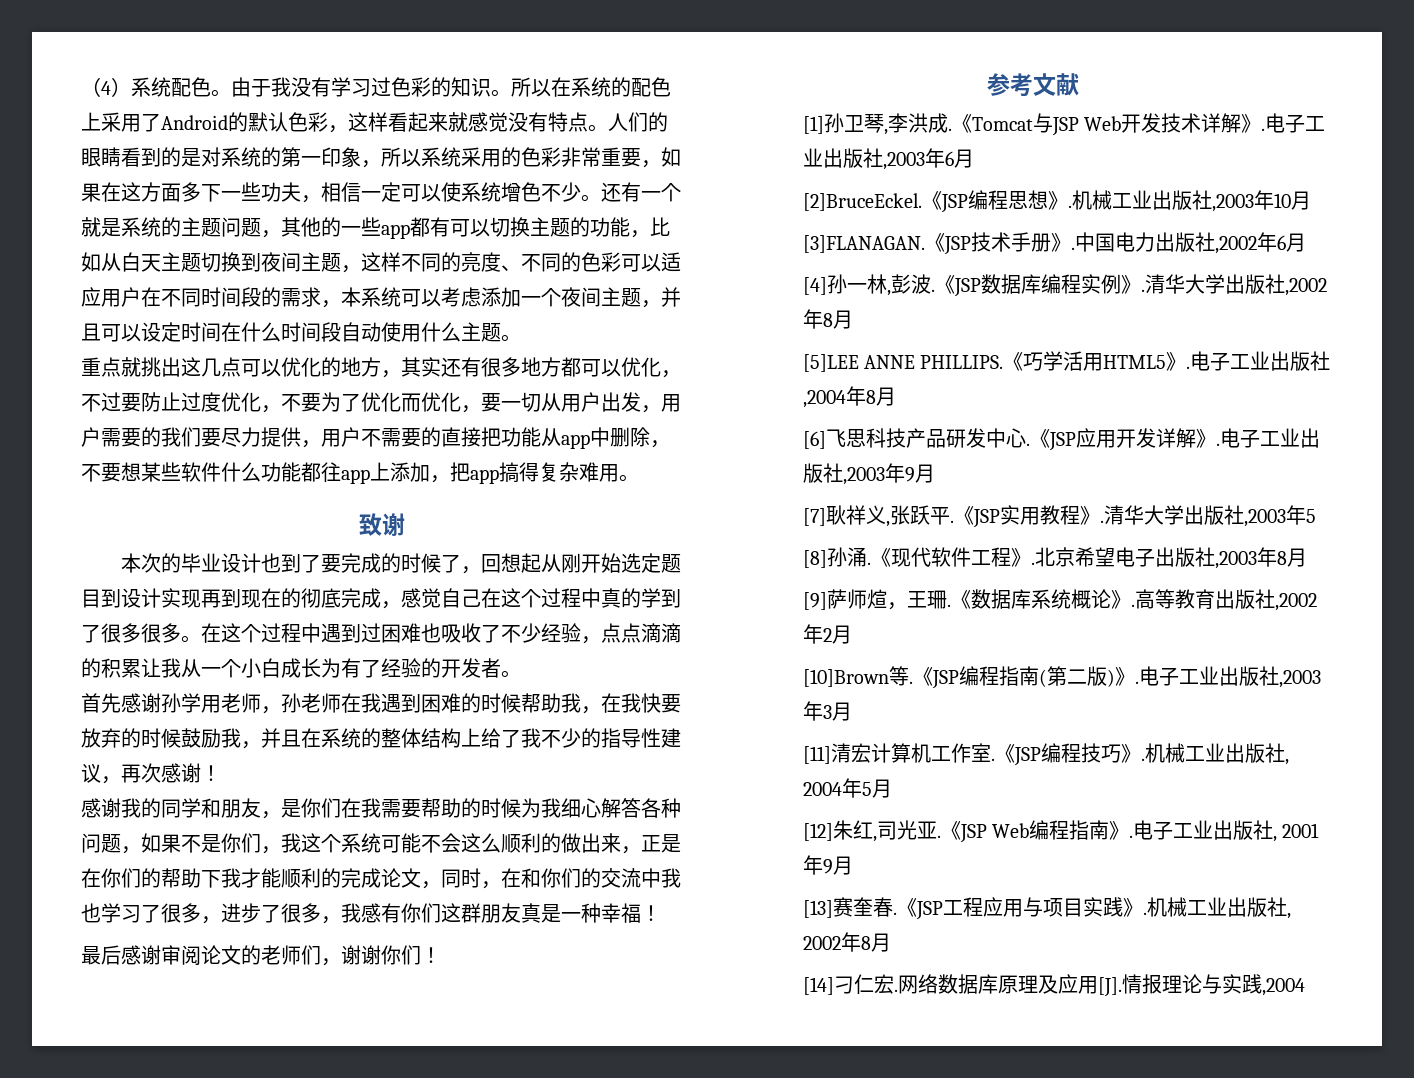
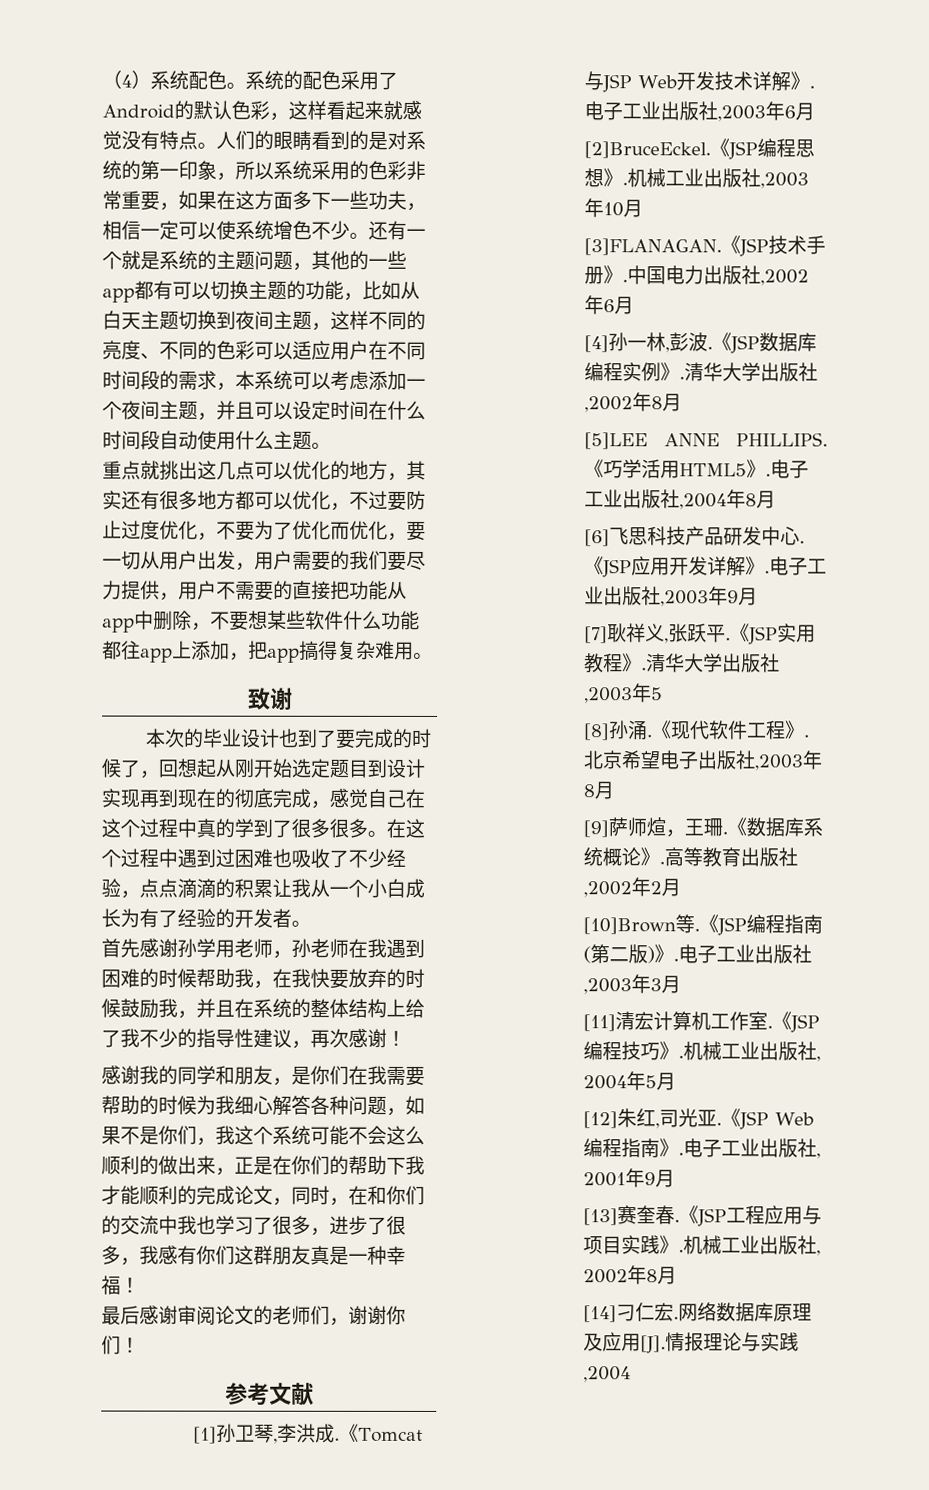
- 由于我没有学习过色彩的知识。所以在系统的配色上采用了Android的默认色彩，这样看起来就感觉没有特点。
+ 系统的配色采用了Android的默认色彩，这样看起来就感觉没有特点。

